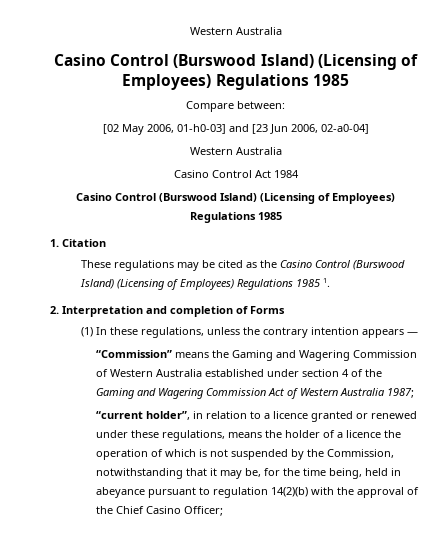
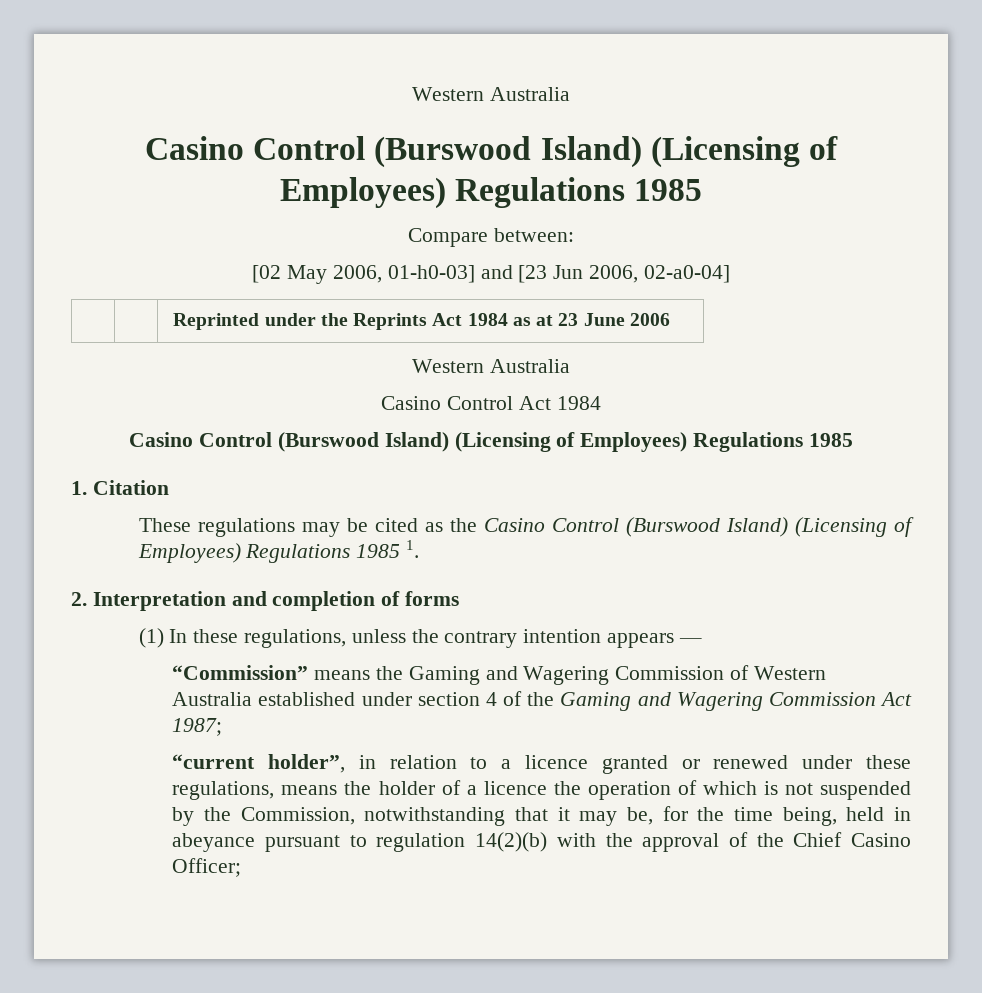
+ | | Reprinted under the Reprints Act 1984 as at 23 June 2006
- 2. Interpretation and completion of Forms
+ 2. Interpretation and completion of forms
- “Commission” means the Gaming and Wagering Commission of Western Australia established under section 4 of the Gaming and Wagering Commission Act of Western Australia 1987;
+ “Commission” means the Gaming and Wagering Commission of Western Australia established under section 4 of the Gaming and Wagering Commission Act 1987;

